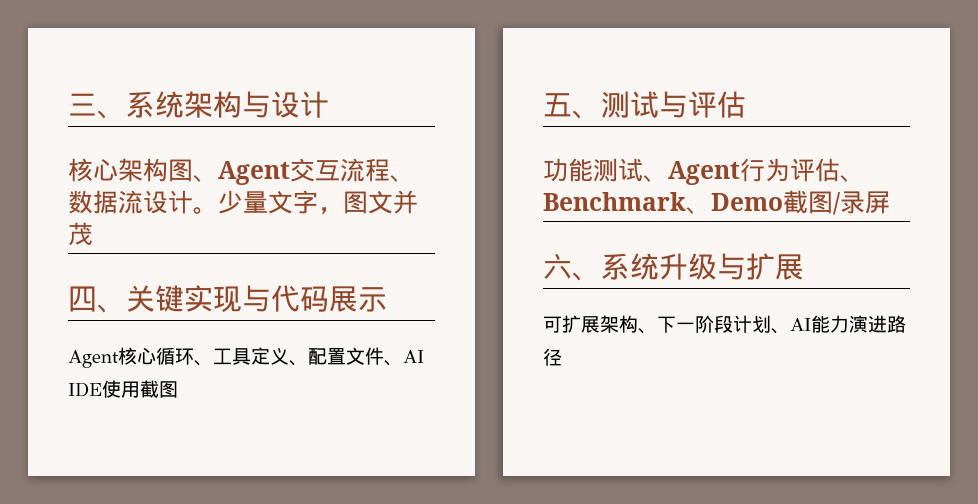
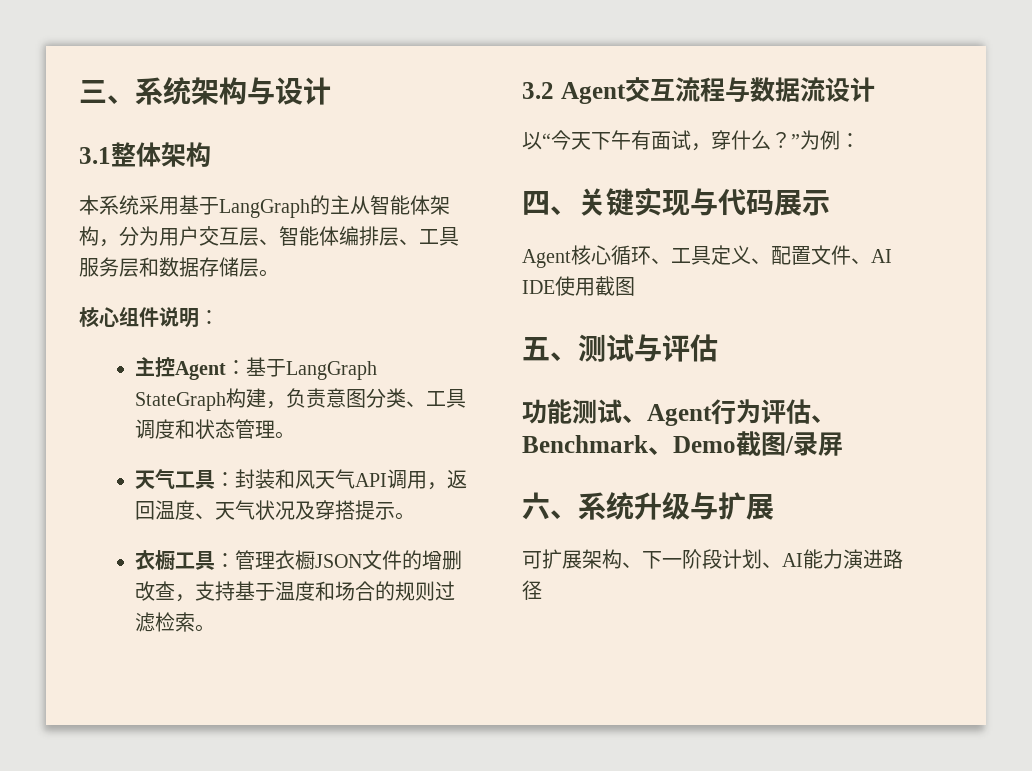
- 核心架构图、Agent交互流程、数据流设计。少量文字，图文并茂
+ 3.1整体架构
+ 本系统采用基于LangGraph的主从智能体架构，分为用户交互层、智能体编排层、工具服务层和数据存储层。
+ 核心组件说明：
+ 主控Agent：基于LangGraph StateGraph构建，负责意图分类、工具调度和状态管理。
+ 天气工具：封装和风天气API调用，返回温度、天气状况及穿搭提示。
+ 衣橱工具：管理衣橱JSON文件的增删改查，支持基于温度和场合的规则过滤检索。
+ 3.2 Agent交互流程与数据流设计
+ 以“今天下午有面试，穿什么？”为例：

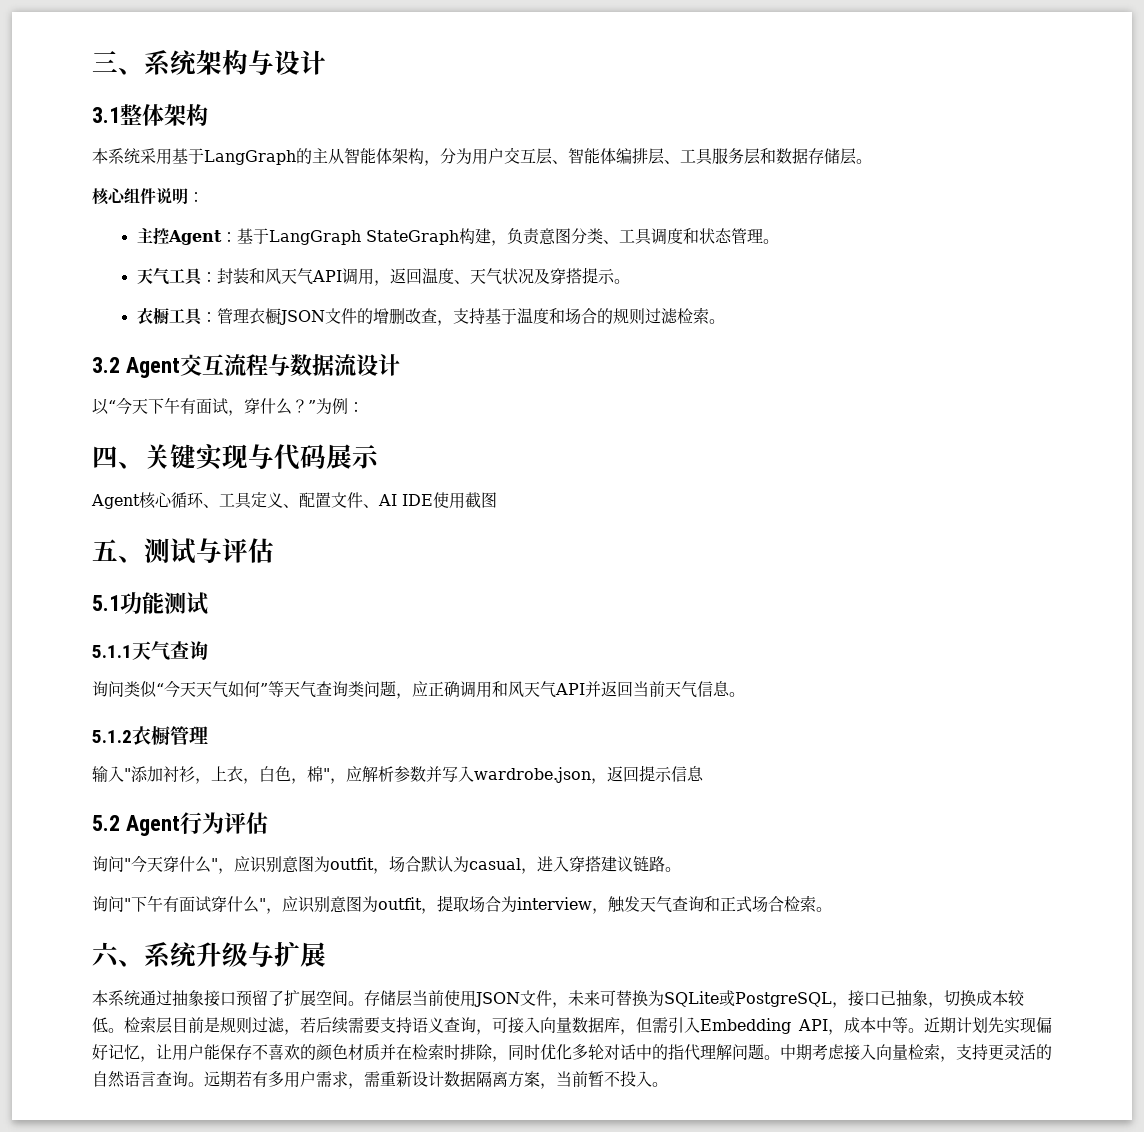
- 功能测试、Agent行为评估、Benchmark、Demo截图/录屏
+ 5.1功能测试
+ 5.1.1天气查询
+ 询问类似“今天天气如何”等天气查询类问题，应正确调用和风天气API并返回当前天气信息。
+ 5.1.2衣橱管理
+ 输入"添加衬衫，上衣，白色，棉"，应解析参数并写入wardrobe.json，返回提示信息
+ 5.2 Agent行为评估
+ 询问"今天穿什么"，应识别意图为outfit，场合默认为casual，进入穿搭建议链路。
+ 询问"下午有面试穿什么"，应识别意图为outfit，提取场合为interview，触发天气查询和正式场合检索。
- 可扩展架构、下一阶段计划、AI能力演进路径
+ 本系统通过抽象接口预留了扩展空间。存储层当前使用JSON文件，未来可替换为SQLite或PostgreSQL，接口已抽象，切换成本较低。检索层目前是规则过滤，若后续需要支持语义查询，可接入向量数据库，但需引入Embedding API，成本中等。近期计划先实现偏好记忆，让用户能保存不喜欢的颜色材质并在检索时排除，同时优化多轮对话中的指代理解问题。中期考虑接入向量检索，支持更灵活的自然语言查询。远期若有多用户需求，需重新设计数据隔离方案，当前暂不投入。

